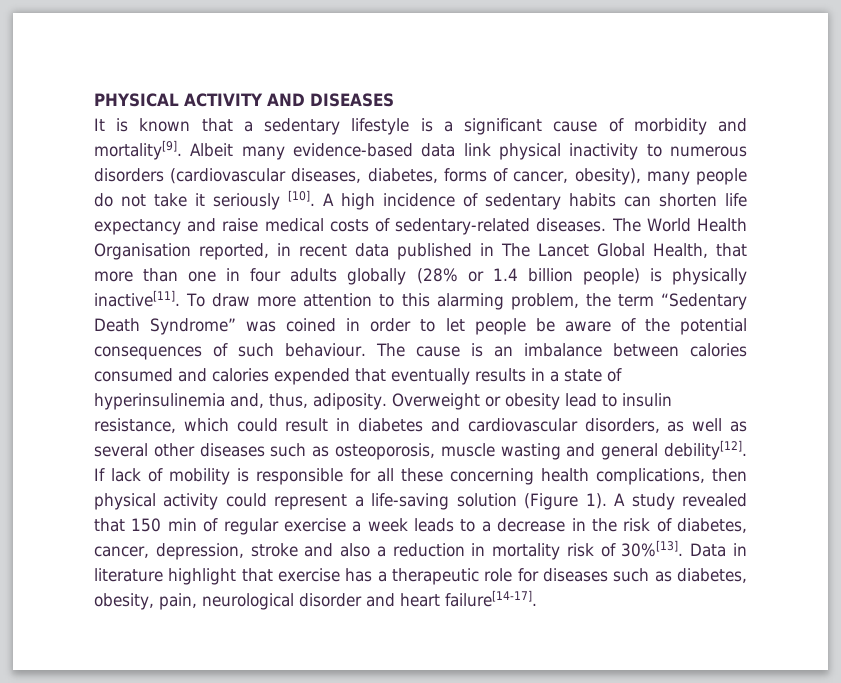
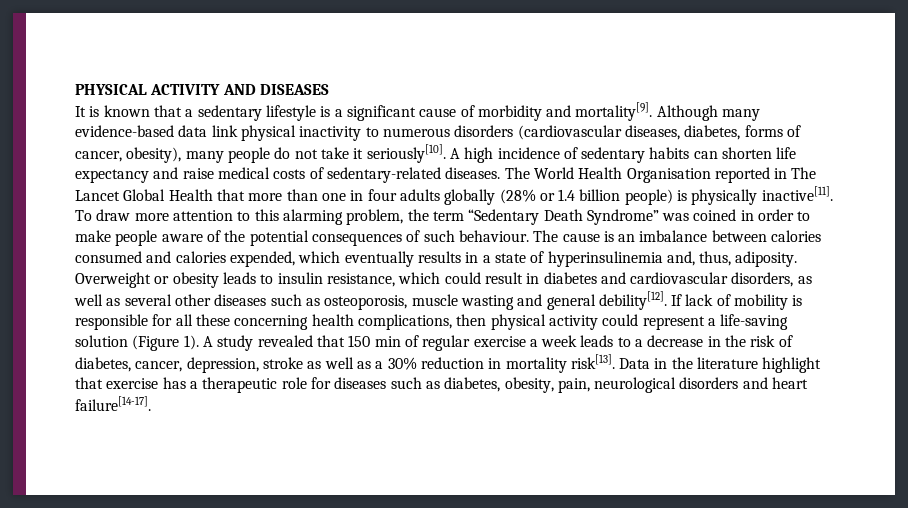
- Albeit many evidence-based data link physical inactivity to numerous disorders (cardiovascular diseases, diabetes, forms of cancer, obesity), many people do not take it seriously [10].
+ Although many evidence-based data link physical inactivity to numerous disorders (cardiovascular diseases, diabetes, forms of cancer, obesity), many people do not take it seriously[10].
- The World Health Organisation reported, in recent data published in The Lancet Global Health, that more than one in four adults globally (28% or 1.4 billion people) is physically inactive[11].
+ The World Health Organisation reported in The Lancet Global Health that more than one in four adults globally (28% or 1.4 billion people) is physically inactive[11].
- To draw more attention to this alarming problem, the term “Sedentary Death Syndrome” was coined in order to let people be aware of the potential consequences of such behaviour.
+ To draw more attention to this alarming problem, the term “Sedentary Death Syndrome” was coined in order to make people aware of the potential consequences of such behaviour.
- The cause is an imbalance between calories consumed and calories expended that eventually results in a state of hyperinsulinemia and, thus, adiposity.
+ The cause is an imbalance between calories consumed and calories expended, which eventually results in a state of hyperinsulinemia and, thus, adiposity.
- Overweight or obesity lead to insulin resistance, which could result in diabetes and cardiovascular disorders, as well as several other diseases such as osteoporosis, muscle wasting and general debility[12].
+ Overweight or obesity leads to insulin resistance, which could result in diabetes and cardiovascular disorders, as well as several other diseases such as osteoporosis, muscle wasting and general debility[12].
- A study revealed that 150 min of regular exercise a week leads to a decrease in the risk of diabetes, cancer, depression, stroke and also a reduction in mortality risk of 30%[13].
+ A study revealed that 150 min of regular exercise a week leads to a decrease in the risk of diabetes, cancer, depression, stroke as well as a 30% reduction in mortality risk[13].
- Data in literature highlight that exercise has a therapeutic role for diseases such as diabetes, obesity, pain, neurological disorder and heart failure[14-17].
+ Data in the literature highlight that exercise has a therapeutic role for diseases such as diabetes, obesity, pain, neurological disorders and heart failure[14-17].

